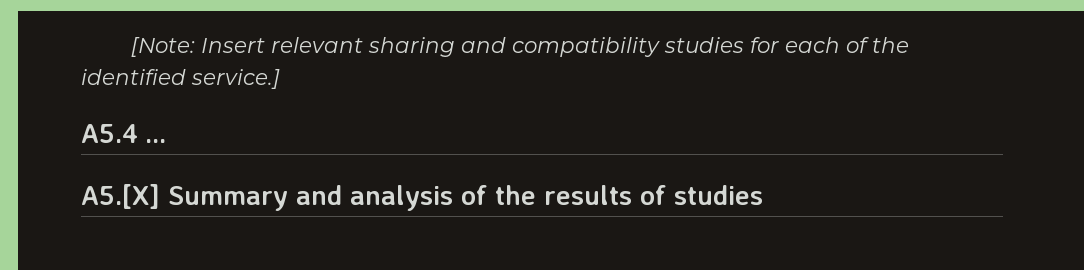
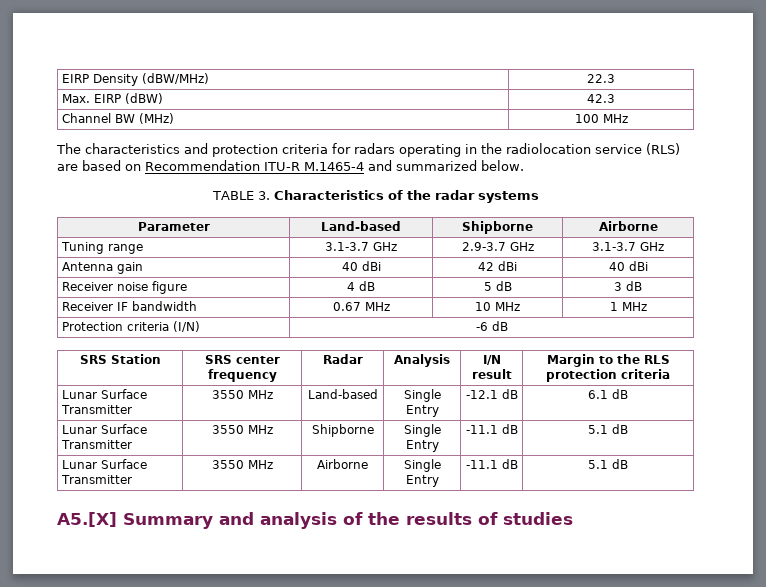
- [Note: Insert relevant sharing and compatibility studies for each of the identified service.]
- A5.4 …
+ EIRP Density (dBW/MHz) | 22.3
+ Max. EIRP (dBW) | 42.3
+ Channel BW (MHz) | 100 MHz
+ The characteristics and protection criteria for radars operating in the radiolocation service (RLS) are based on Recommendation ITU-R M.1465-4 and summarized below.
+ TABLE 3. Characteristics of the radar systems
+ Parameter | Land-based | Shipborne | Airborne
+ Tuning range | 3.1-3.7 GHz | 2.9-3.7 GHz | 3.1-3.7 GHz
+ Antenna gain | 40 dBi | 42 dBi | 40 dBi
+ Receiver noise figure | 4 dB | 5 dB | 3 dB
+ Receiver IF bandwidth | 0.67 MHz | 10 MHz | 1 MHz
+ Protection criteria (I/N) | -6 dB
+ SRS Station | SRS center frequency | Radar | Analysis | I/N result | Margin to the RLS protection criteria
+ Lunar Surface Transmitter | 3550 MHz | Land-based | Single Entry | -12.1 dB | 6.1 dB
+ Lunar Surface Transmitter | 3550 MHz | Shipborne | Single Entry | -11.1 dB | 5.1 dB
+ Lunar Surface Transmitter | 3550 MHz | Airborne | Single Entry | -11.1 dB | 5.1 dB

